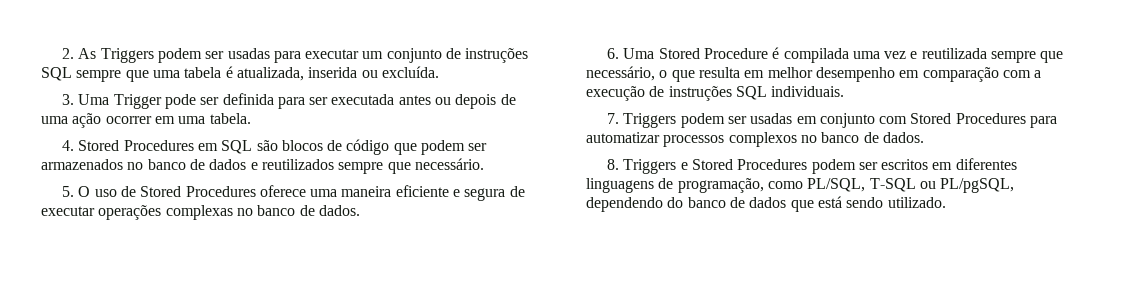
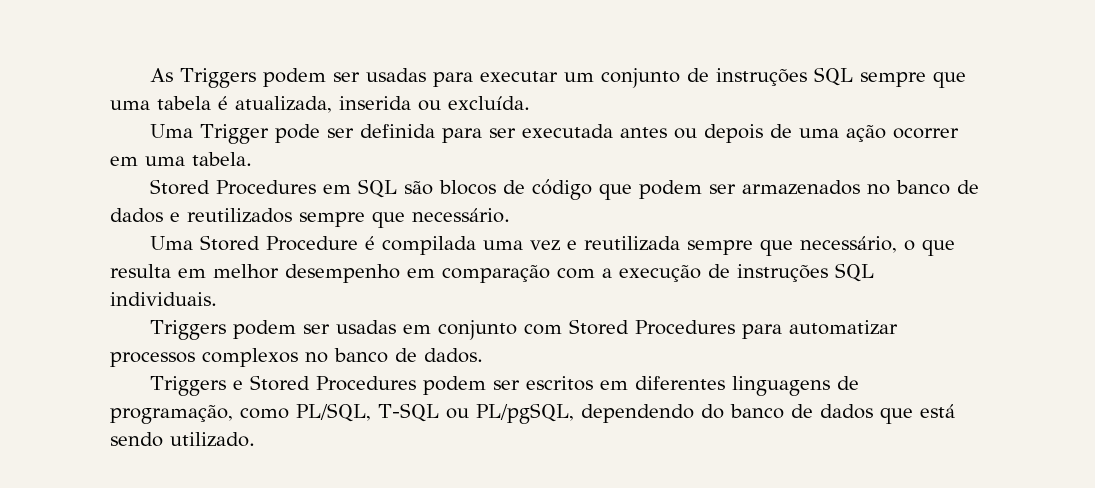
- 2. As Triggers podem ser usadas para executar um conjunto de instruções SQL sempre que uma tabela é atualizada, inserida ou excluída.
+ As Triggers podem ser usadas para executar um conjunto de instruções SQL sempre que uma tabela é atualizada, inserida ou excluída.
- 3. Uma Trigger pode ser definida para ser executada antes ou depois de uma ação ocorrer em uma tabela.
+ Uma Trigger pode ser definida para ser executada antes ou depois de uma ação ocorrer em uma tabela.
- 4. Stored Procedures em SQL são blocos de código que podem ser armazenados no banco de dados e reutilizados sempre que necessário.
+ Stored Procedures em SQL são blocos de código que podem ser armazenados no banco de dados e reutilizados sempre que necessário.
- 5. O uso de Stored Procedures oferece uma maneira eficiente e segura de executar operações complexas no banco de dados.
- 6. Uma Stored Procedure é compilada uma vez e reutilizada sempre que necessário, o que resulta em melhor desempenho em comparação com a execução de instruções SQL individuais.
+ Uma Stored Procedure é compilada uma vez e reutilizada sempre que necessário, o que resulta em melhor desempenho em comparação com a execução de instruções SQL individuais.
- 7. Triggers podem ser usadas em conjunto com Stored Procedures para automatizar processos complexos no banco de dados.
+ Triggers podem ser usadas em conjunto com Stored Procedures para automatizar processos complexos no banco de dados.
- 8. Triggers e Stored Procedures podem ser escritos em diferentes linguagens de programação, como PL/SQL, T-SQL ou PL/pgSQL, dependendo do banco de dados que está sendo utilizado.
+ Triggers e Stored Procedures podem ser escritos em diferentes linguagens de programação, como PL/SQL, T-SQL ou PL/pgSQL, dependendo do banco de dados que está sendo utilizado.

